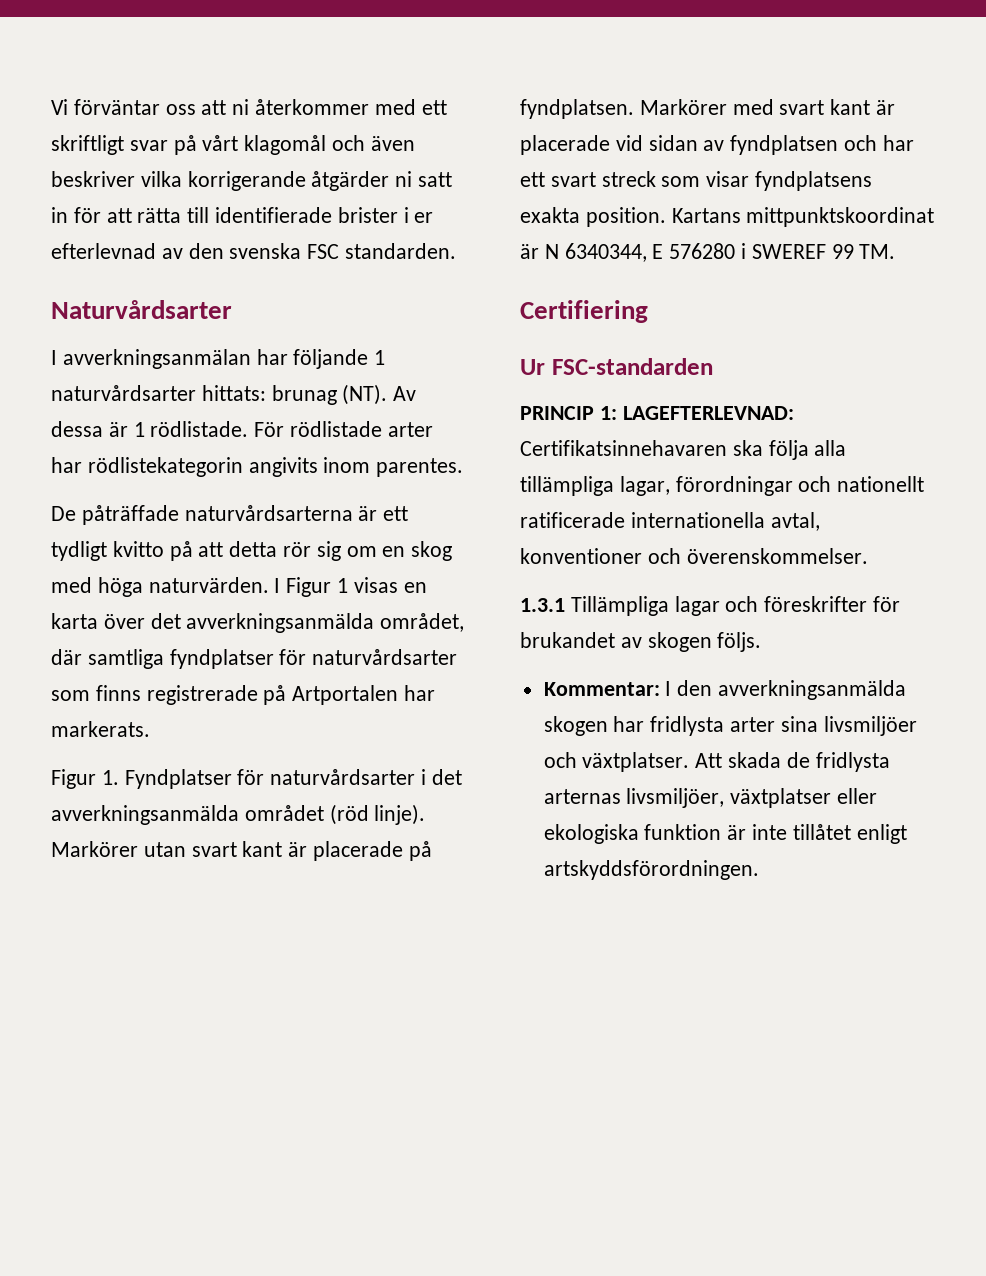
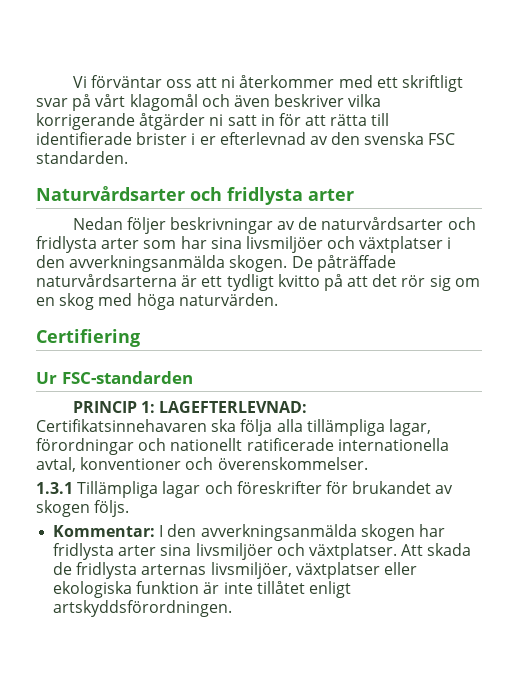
- Naturvårdsarter
- I avverkningsanmälan har följande 1 naturvårdsarter hittats: brunag (NT). Av dessa är 1 rödlistade. För rödlistade arter har rödlistekategorin angivits inom parentes.
- De påträffade naturvårdsarterna är ett tydligt kvitto på att detta rör sig om en skog med höga naturvärden. I Figur 1 visas en karta över det avverkningsanmälda området, där samtliga fyndplatser för naturvårdsarter som finns registrerade på Artportalen har markerats.
- Figur 1. Fyndplatser för naturvårdsarter i det avverkningsanmälda området (röd linje). Markörer utan svart kant är placerade på fyndplatsen. Markörer med svart kant är placerade vid sidan av fyndplatsen och har ett svart streck som visar fyndplatsens exakta position. Kartans mittpunktskoordinat är N 6340344, E 576280 i SWEREF 99 TM.
+ Naturvårdsarter och fridlysta arter
+ Nedan följer beskrivningar av de naturvårdsarter och fridlysta arter som har sina livsmiljöer och växtplatser i den avverkningsanmälda skogen. De påträffade naturvårdsarterna är ett tydligt kvitto på att det rör sig om en skog med höga naturvärden.

